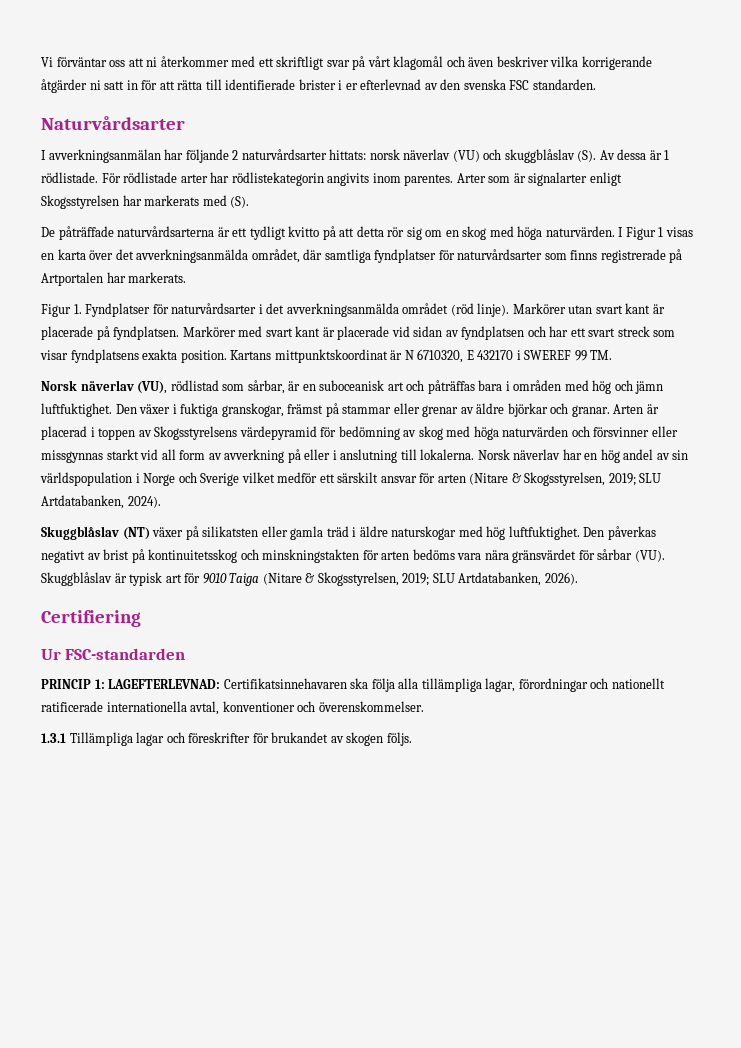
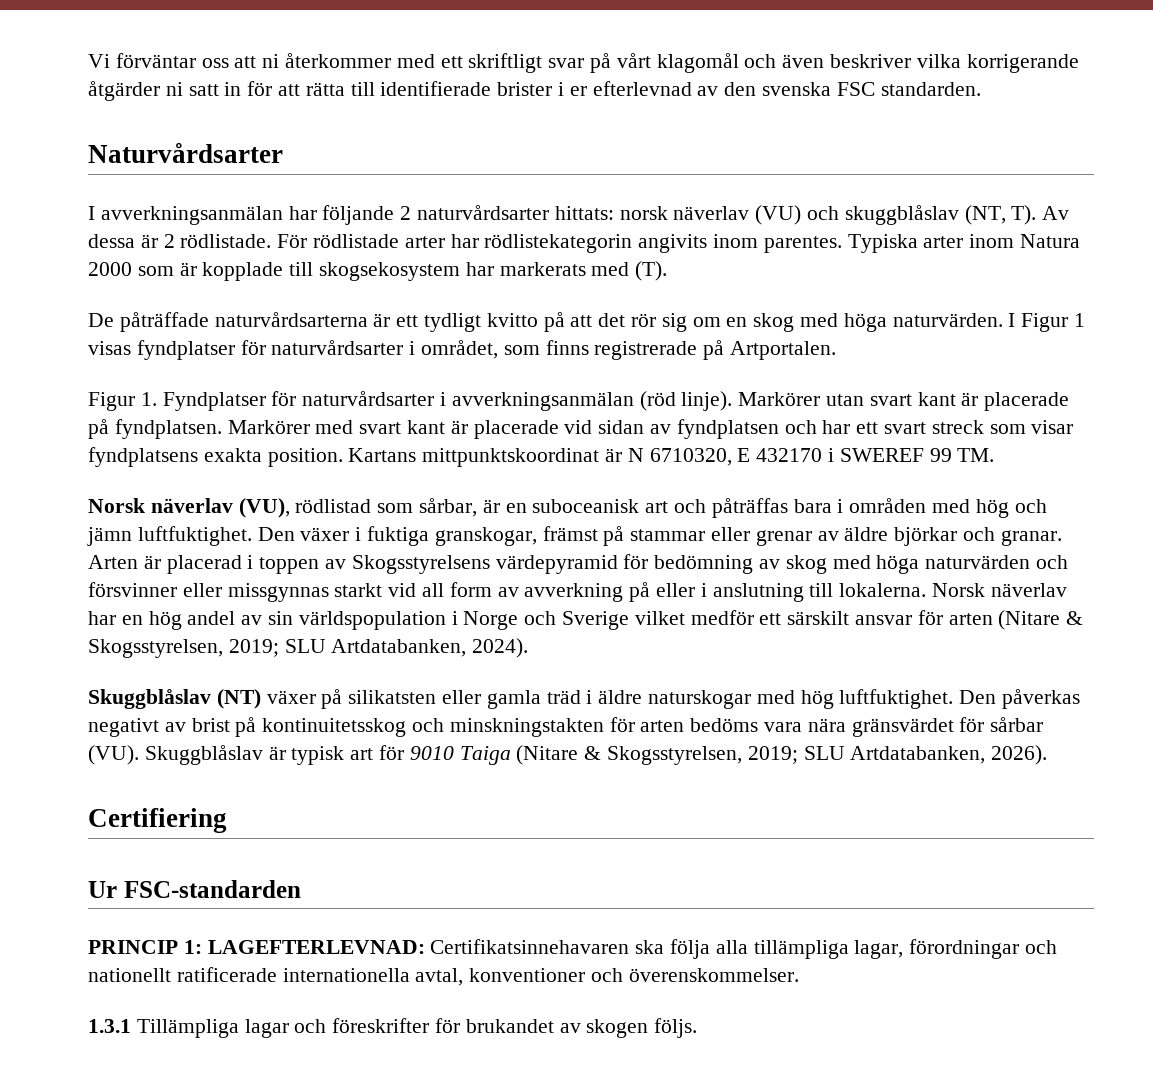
- I avverkningsanmälan har följande 2 naturvårdsarter hittats: norsk näverlav (VU) och skuggblåslav (S). Av dessa är 1 rödlistade.
+ I avverkningsanmälan har följande 2 naturvårdsarter hittats: norsk näverlav (VU) och skuggblåslav (NT, T). Av dessa är 2 rödlistade.
- Arter som är signalarter enligt Skogsstyrelsen har markerats med (S).
+ Typiska arter inom Natura 2000 som är kopplade till skogsekosystem har markerats med (T).
- De påträffade naturvårdsarterna är ett tydligt kvitto på att detta rör sig om en skog med höga naturvärden.
+ De påträffade naturvårdsarterna är ett tydligt kvitto på att det rör sig om en skog med höga naturvärden.
- I Figur 1 visas en karta över det avverkningsanmälda området, där samtliga fyndplatser för naturvårdsarter som finns registrerade på Artportalen har markerats.
+ I Figur 1 visas fyndplatser för naturvårdsarter i området, som finns registrerade på Artportalen.
- Figur 1. Fyndplatser för naturvårdsarter i det avverkningsanmälda området (röd linje).
+ Figur 1. Fyndplatser för naturvårdsarter i avverkningsanmälan (röd linje).

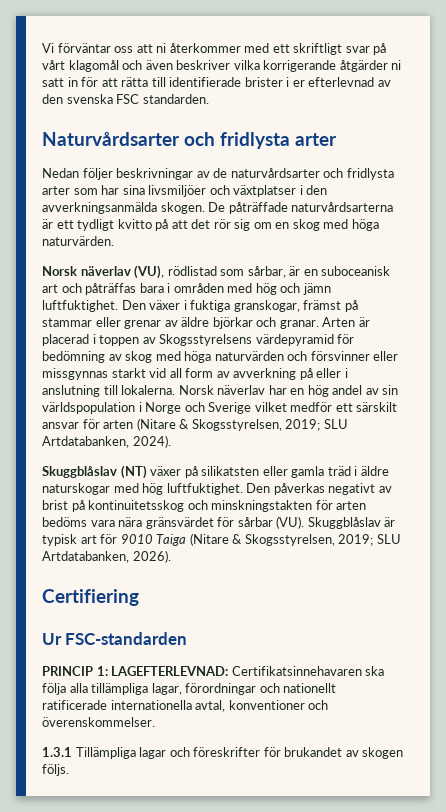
- Naturvårdsarter
- I avverkningsanmälan har följande 2 naturvårdsarter hittats: norsk näverlav (VU) och skuggblåslav (NT, T). Av dessa är 2 rödlistade. För rödlistade arter har rödlistekategorin angivits inom parentes. Typiska arter inom Natura 2000 som är kopplade till skogsekosystem har markerats med (T).
- De påträffade naturvårdsarterna är ett tydligt kvitto på att det rör sig om en skog med höga naturvärden. I Figur 1 visas fyndplatser för naturvårdsarter i området, som finns registrerade på Artportalen.
- Figur 1. Fyndplatser för naturvårdsarter i avverkningsanmälan (röd linje). Markörer utan svart kant är placerade på fyndplatsen. Markörer med svart kant är placerade vid sidan av fyndplatsen och har ett svart streck som visar fyndplatsens exakta position. Kartans mittpunktskoordinat är N 6710320, E 432170 i SWEREF 99 TM.
+ Naturvårdsarter och fridlysta arter
+ Nedan följer beskrivningar av de naturvårdsarter och fridlysta arter som har sina livsmiljöer och växtplatser i den avverkningsanmälda skogen. De påträffade naturvårdsarterna är ett tydligt kvitto på att det rör sig om en skog med höga naturvärden.

